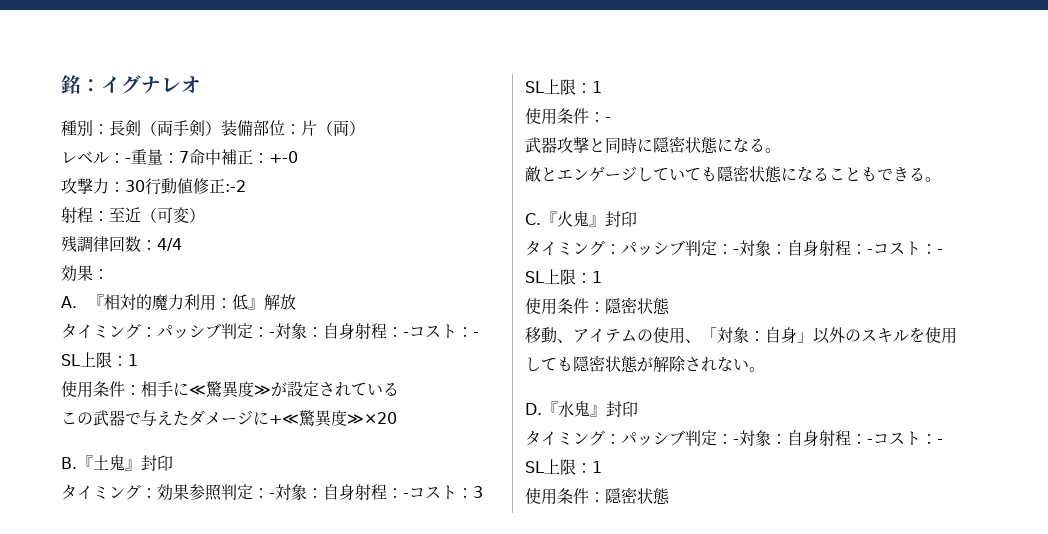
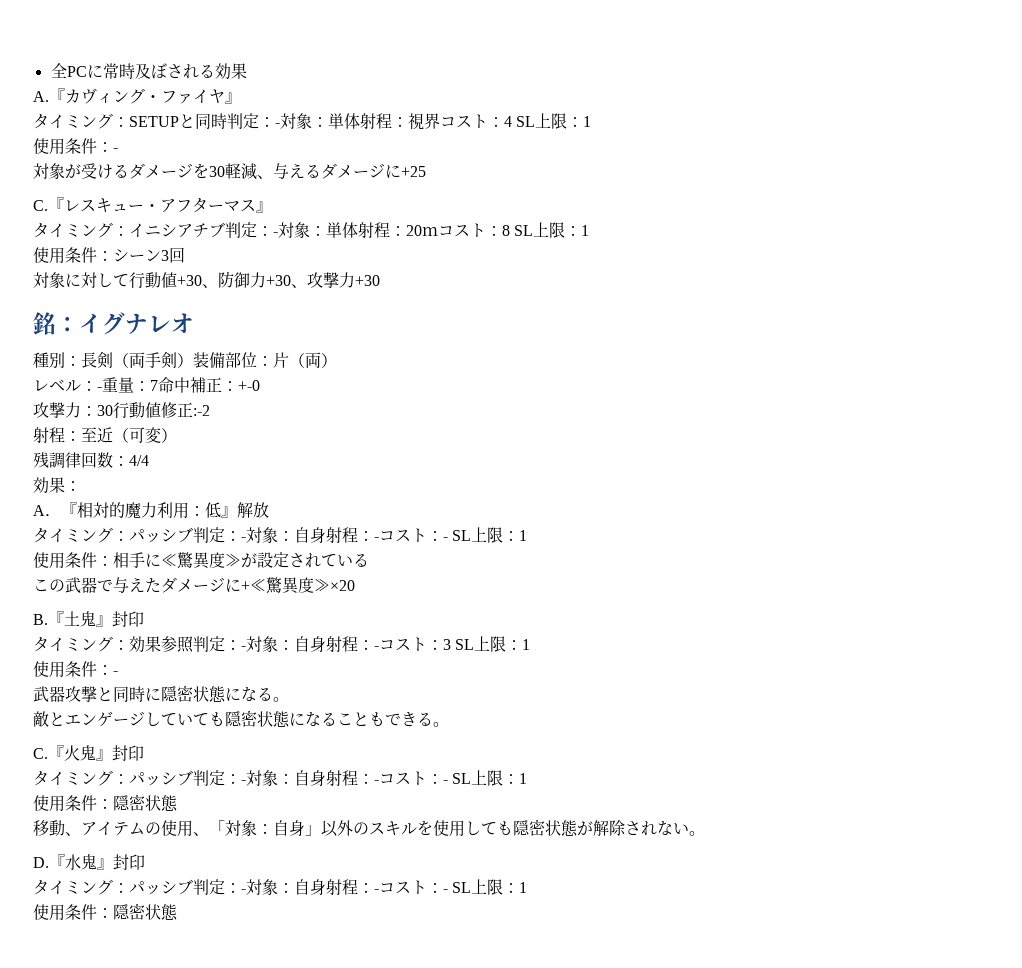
+ 全PCに常時及ぼされる効果
+ A.『カヴィング・ファイヤ』
+ タイミング：SETUPと同時判定：-対象：単体射程：視界コスト：4 SL上限：1
+ 使用条件：-
+ 対象が受けるダメージを30軽減、与えるダメージに+25
+ C.『レスキュー・アフターマス』
+ タイミング：イニシアチブ判定：-対象：単体射程：20ｍコスト：8 SL上限：1
+ 使用条件：シーン3回
+ 対象に対して行動値+30、防御力+30、攻撃力+30

